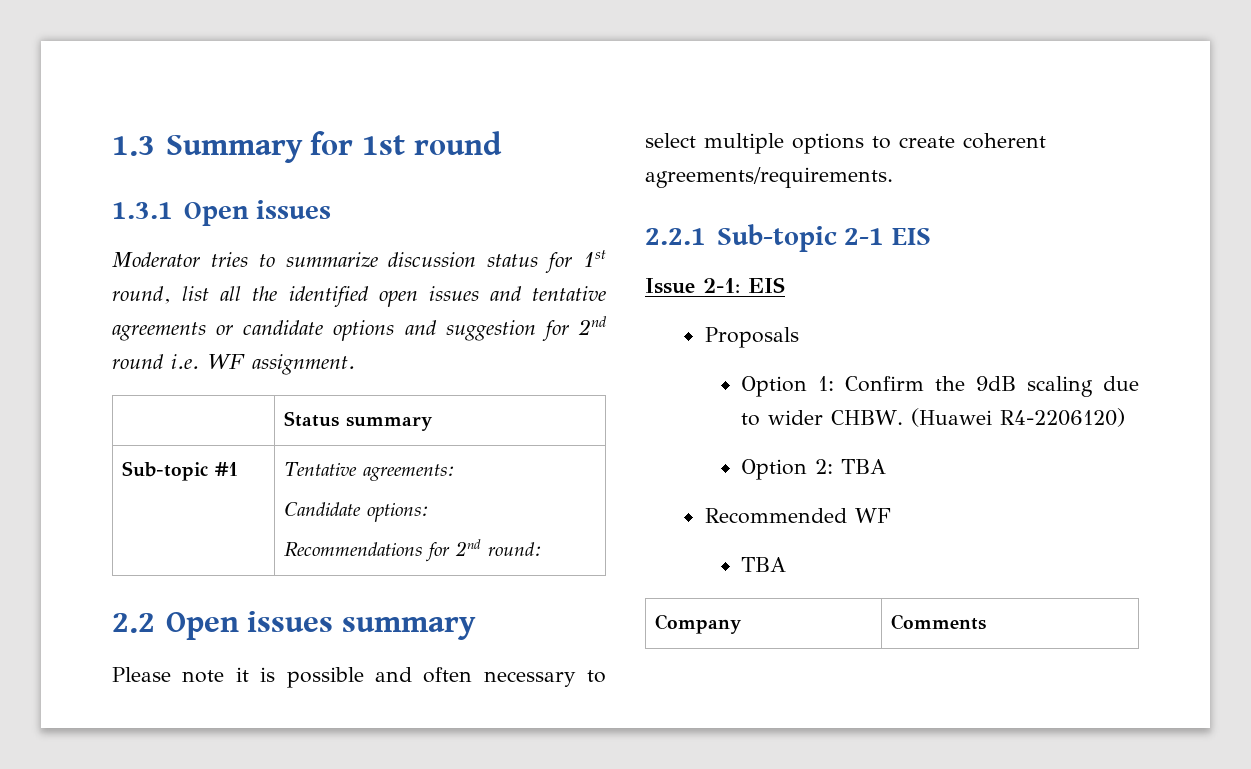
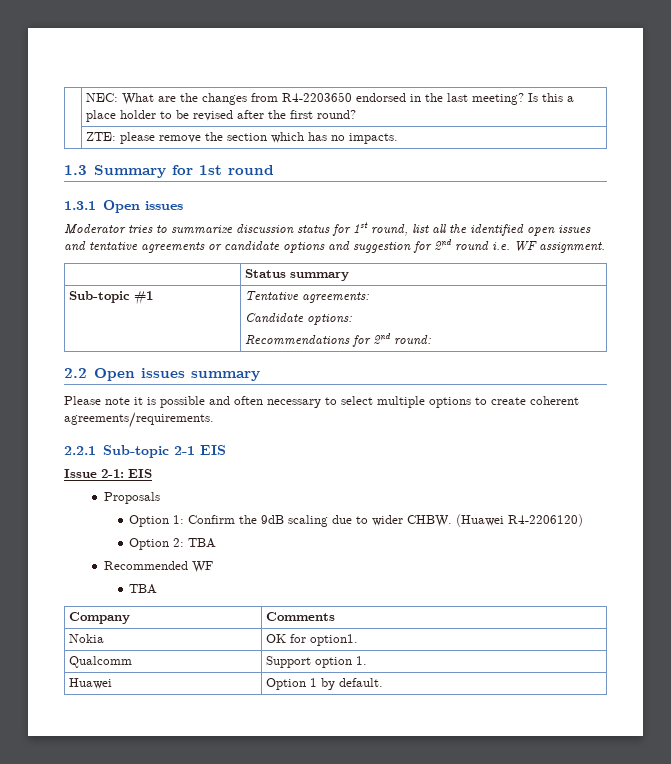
+ | NEC: What are the changes from R4-2203650 endorsed in the last meeting? Is this a place holder to be revised after the first round?
+ | ZTE: please remove the section which has no impacts.
+ Nokia | OK for option1.
+ Qualcomm | Support option 1.
+ Huawei | Option 1 by default.

